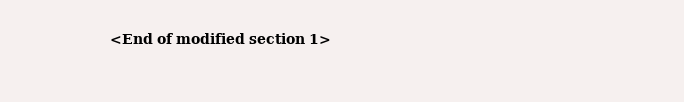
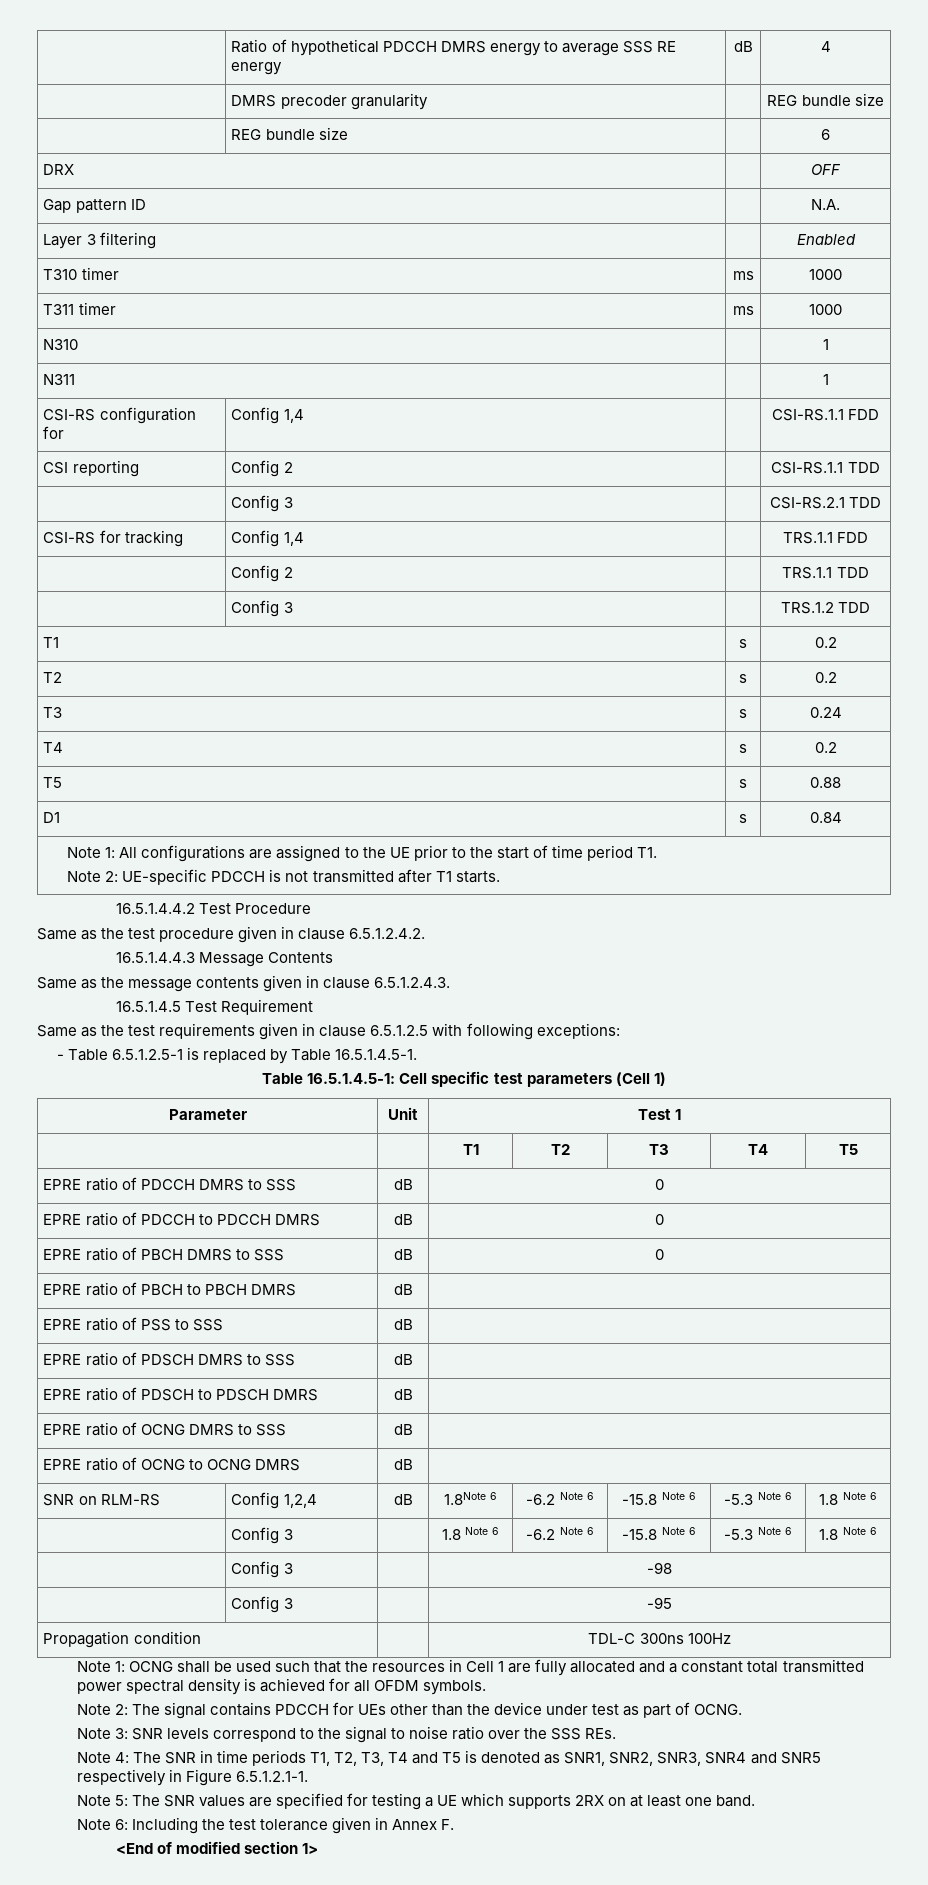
+ | Ratio of hypothetical PDCCH DMRS energy to average SSS RE energy | dB | 4
+ | DMRS precoder granularity | | REG bundle size
+ | REG bundle size | | 6
+ DRX | | OFF
+ Gap pattern ID | | N.A.
+ Layer 3 filtering | | Enabled
+ T310 timer | ms | 1000
+ T311 timer | ms | 1000
+ N310 | | 1
+ N311 | | 1
+ CSI-RS configuration for | Config 1,4 | | CSI-RS.1.1 FDD
+ CSI reporting | Config 2 | | CSI-RS.1.1 TDD
+ | Config 3 | | CSI-RS.2.1 TDD
+ CSI-RS for tracking | Config 1,4 | | TRS.1.1 FDD
+ | Config 2 | | TRS.1.1 TDD
+ | Config 3 | | TRS.1.2 TDD
+ T1 | s | 0.2
+ T2 | s | 0.2
+ T3 | s | 0.24
+ T4 | s | 0.2
+ T5 | s | 0.88
+ D1 | s | 0.84
+ Note 1: All configurations are assigned to the UE prior to the start of time period T1.
+ Note 2: UE-specific PDCCH is not transmitted after T1 starts.
+ 16.5.1.4.4.2 Test Procedure
+ Same as the test procedure given in clause 6.5.1.2.4.2.
+ 16.5.1.4.4.3 Message Contents
+ Same as the message contents given in clause 6.5.1.2.4.3.
+ 16.5.1.4.5 Test Requirement
+ Same as the test requirements given in clause 6.5.1.2.5 with following exceptions:
+ - Table 6.5.1.2.5-1 is replaced by Table 16.5.1.4.5-1.
+ Table 16.5.1.4.5-1: Cell specific test parameters (Cell 1)
+ Parameter | Unit | Test 1
+ | | T1 | T2 | T3 | T4 | T5
+ EPRE ratio of PDCCH DMRS to SSS | dB | 0
+ EPRE ratio of PDCCH to PDCCH DMRS | dB | 0
+ EPRE ratio of PBCH DMRS to SSS | dB | 0
+ EPRE ratio of PBCH to PBCH DMRS | dB |
+ EPRE ratio of PSS to SSS | dB |
+ EPRE ratio of PDSCH DMRS to SSS | dB |
+ EPRE ratio of PDSCH to PDSCH DMRS | dB |
+ EPRE ratio of OCNG DMRS to SSS | dB |
+ EPRE ratio of OCNG to OCNG DMRS | dB |
+ SNR on RLM-RS | Config 1,2,4 | dB | 1.8Note 6 | -6.2 Note 6 | -15.8 Note 6 | -5.3 Note 6 | 1.8 Note 6
+ | Config 3 | | 1.8 Note 6 | -6.2 Note 6 | -15.8 Note 6 | -5.3 Note 6 | 1.8 Note 6
+ | Config 3 | | -98
+ | Config 3 | | -95
+ Propagation condition | | TDL-C 300ns 100Hz
+ Note 1: OCNG shall be used such that the resources in Cell 1 are fully allocated and a constant total transmitted power spectral density is achieved for all OFDM symbols.
+ Note 2: The signal contains PDCCH for UEs other than the device under test as part of OCNG.
+ Note 3: SNR levels correspond to the signal to noise ratio over the SSS REs.
+ Note 4: The SNR in time periods T1, T2, T3, T4 and T5 is denoted as SNR1, SNR2, SNR3, SNR4 and SNR5 respectively in Figure 6.5.1.2.1-1.
+ Note 5: The SNR values are specified for testing a UE which supports 2RX on at least one band.
+ Note 6: Including the test tolerance given in Annex F.

